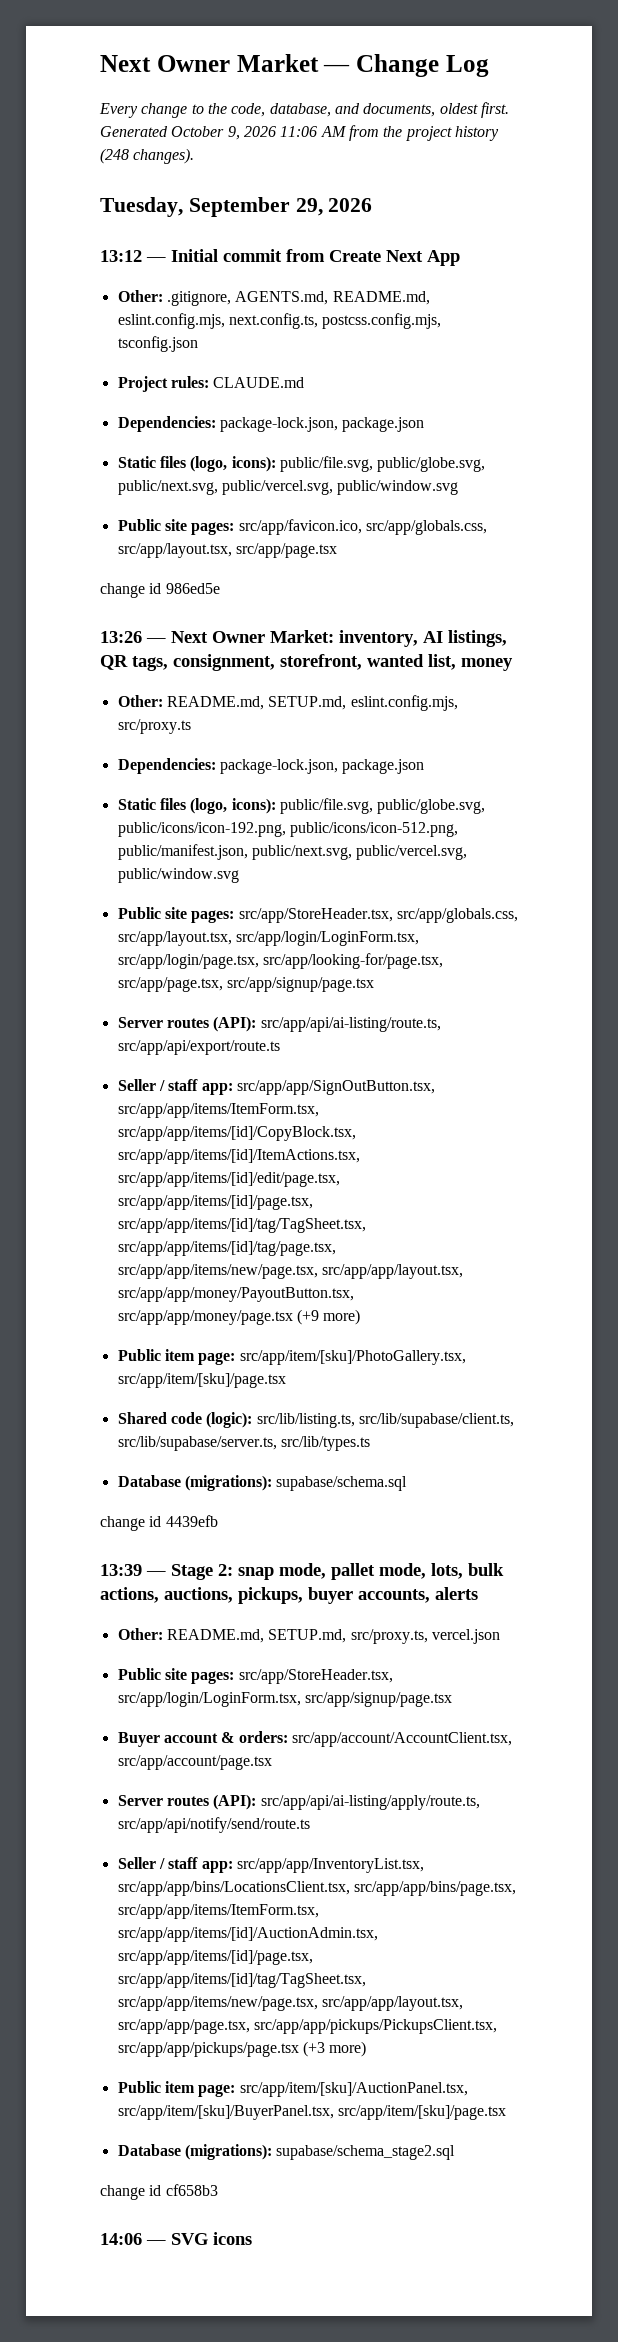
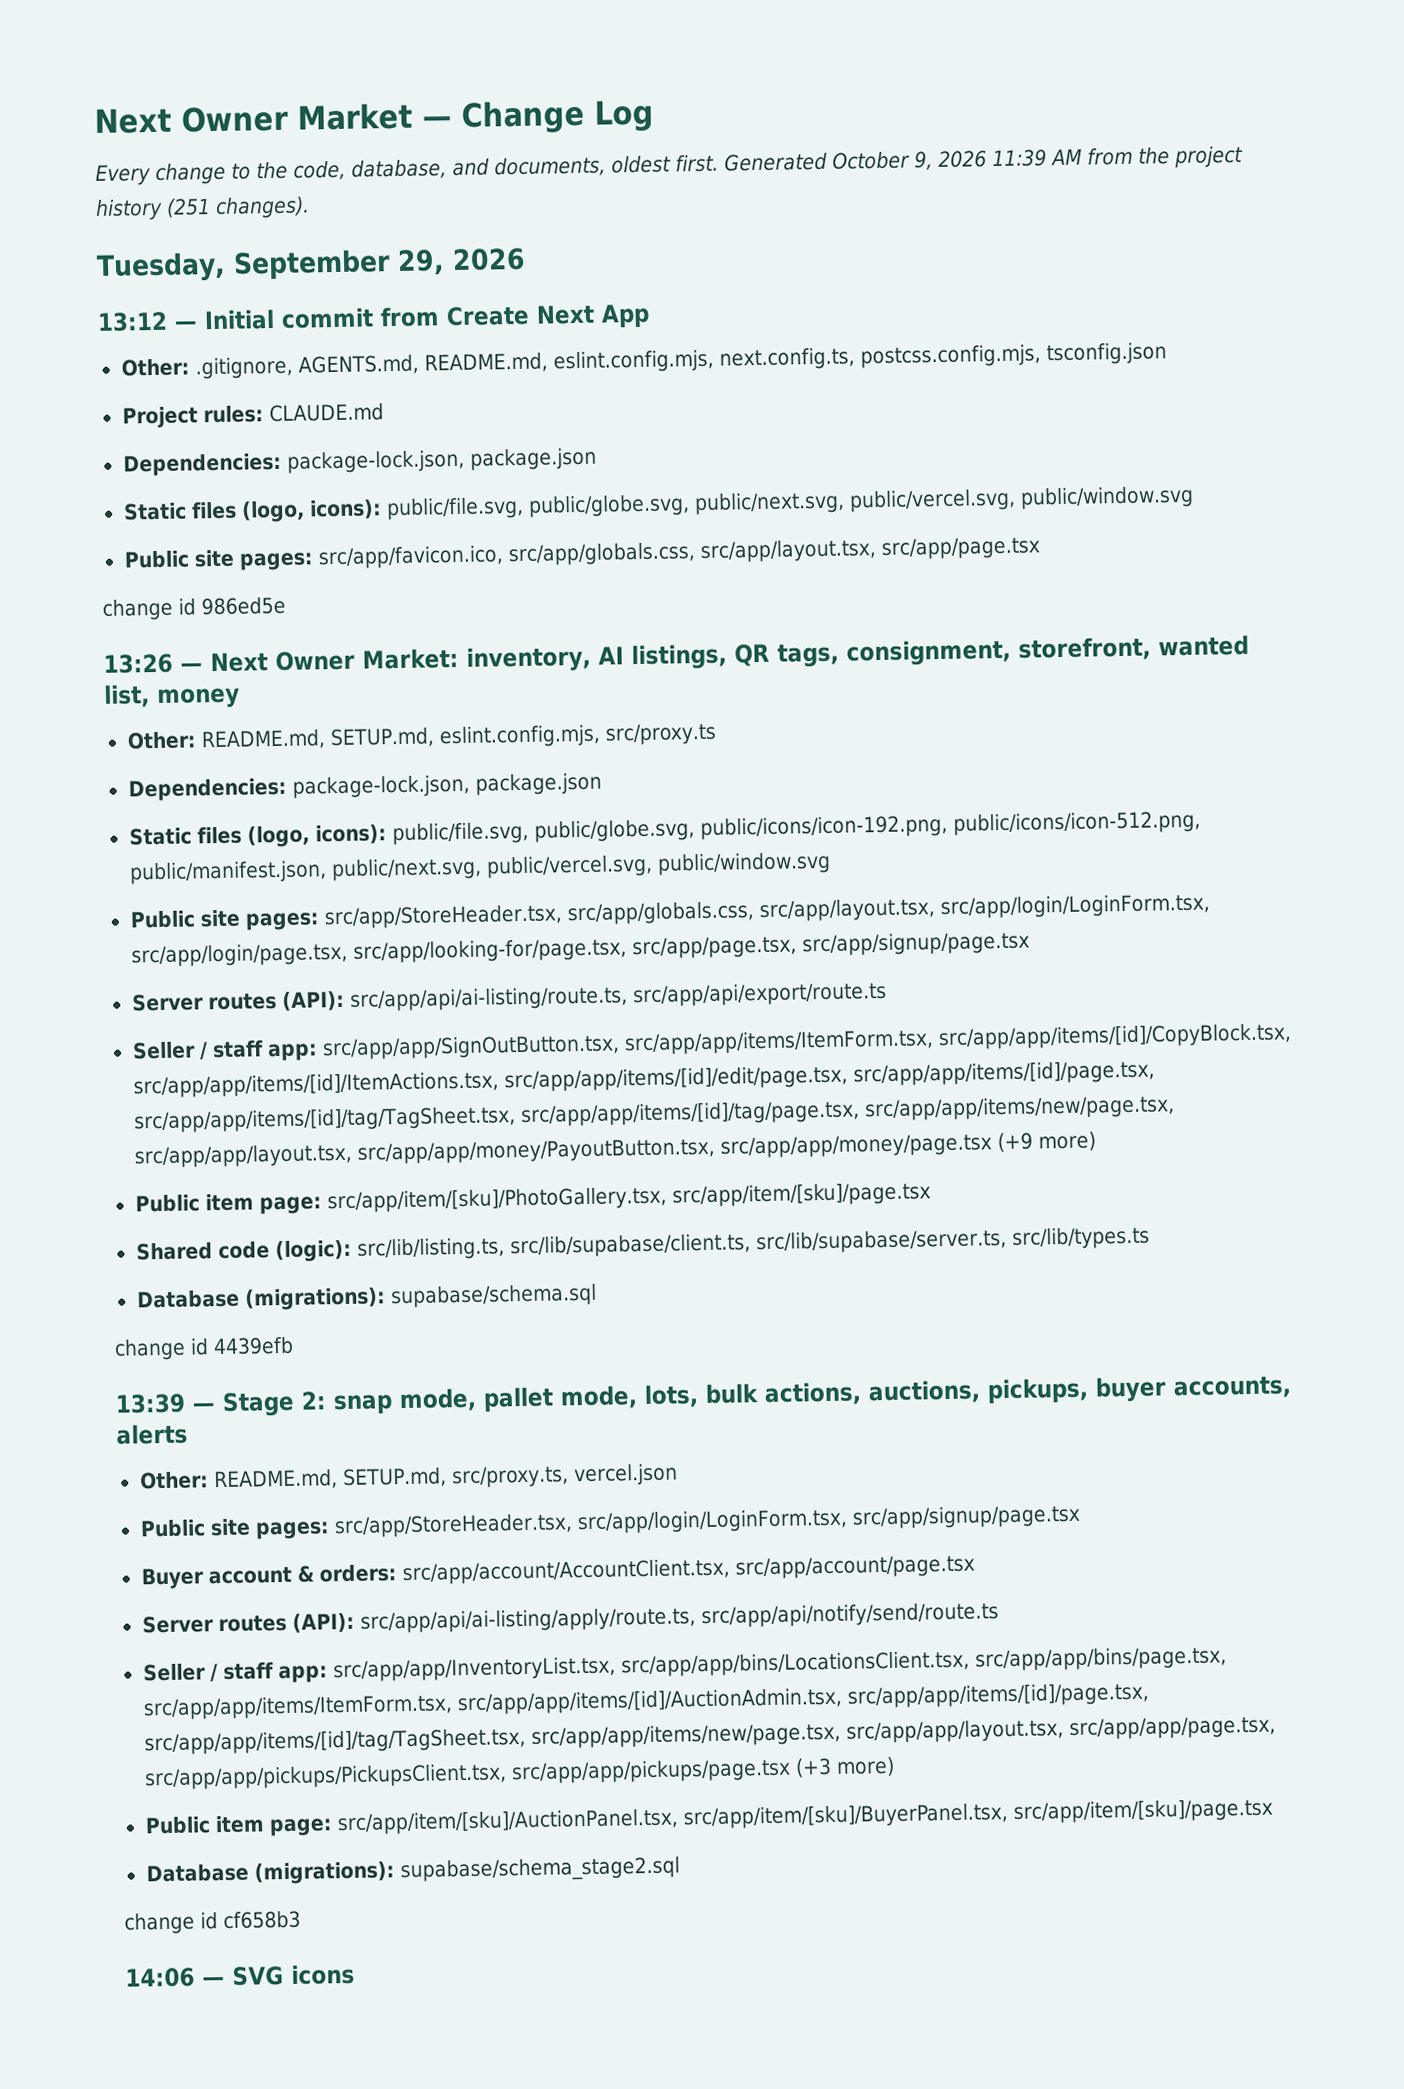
- Generated October 9, 2026 11:06 AM from the project history (248 changes).
+ Generated October 9, 2026 11:39 AM from the project history (251 changes).

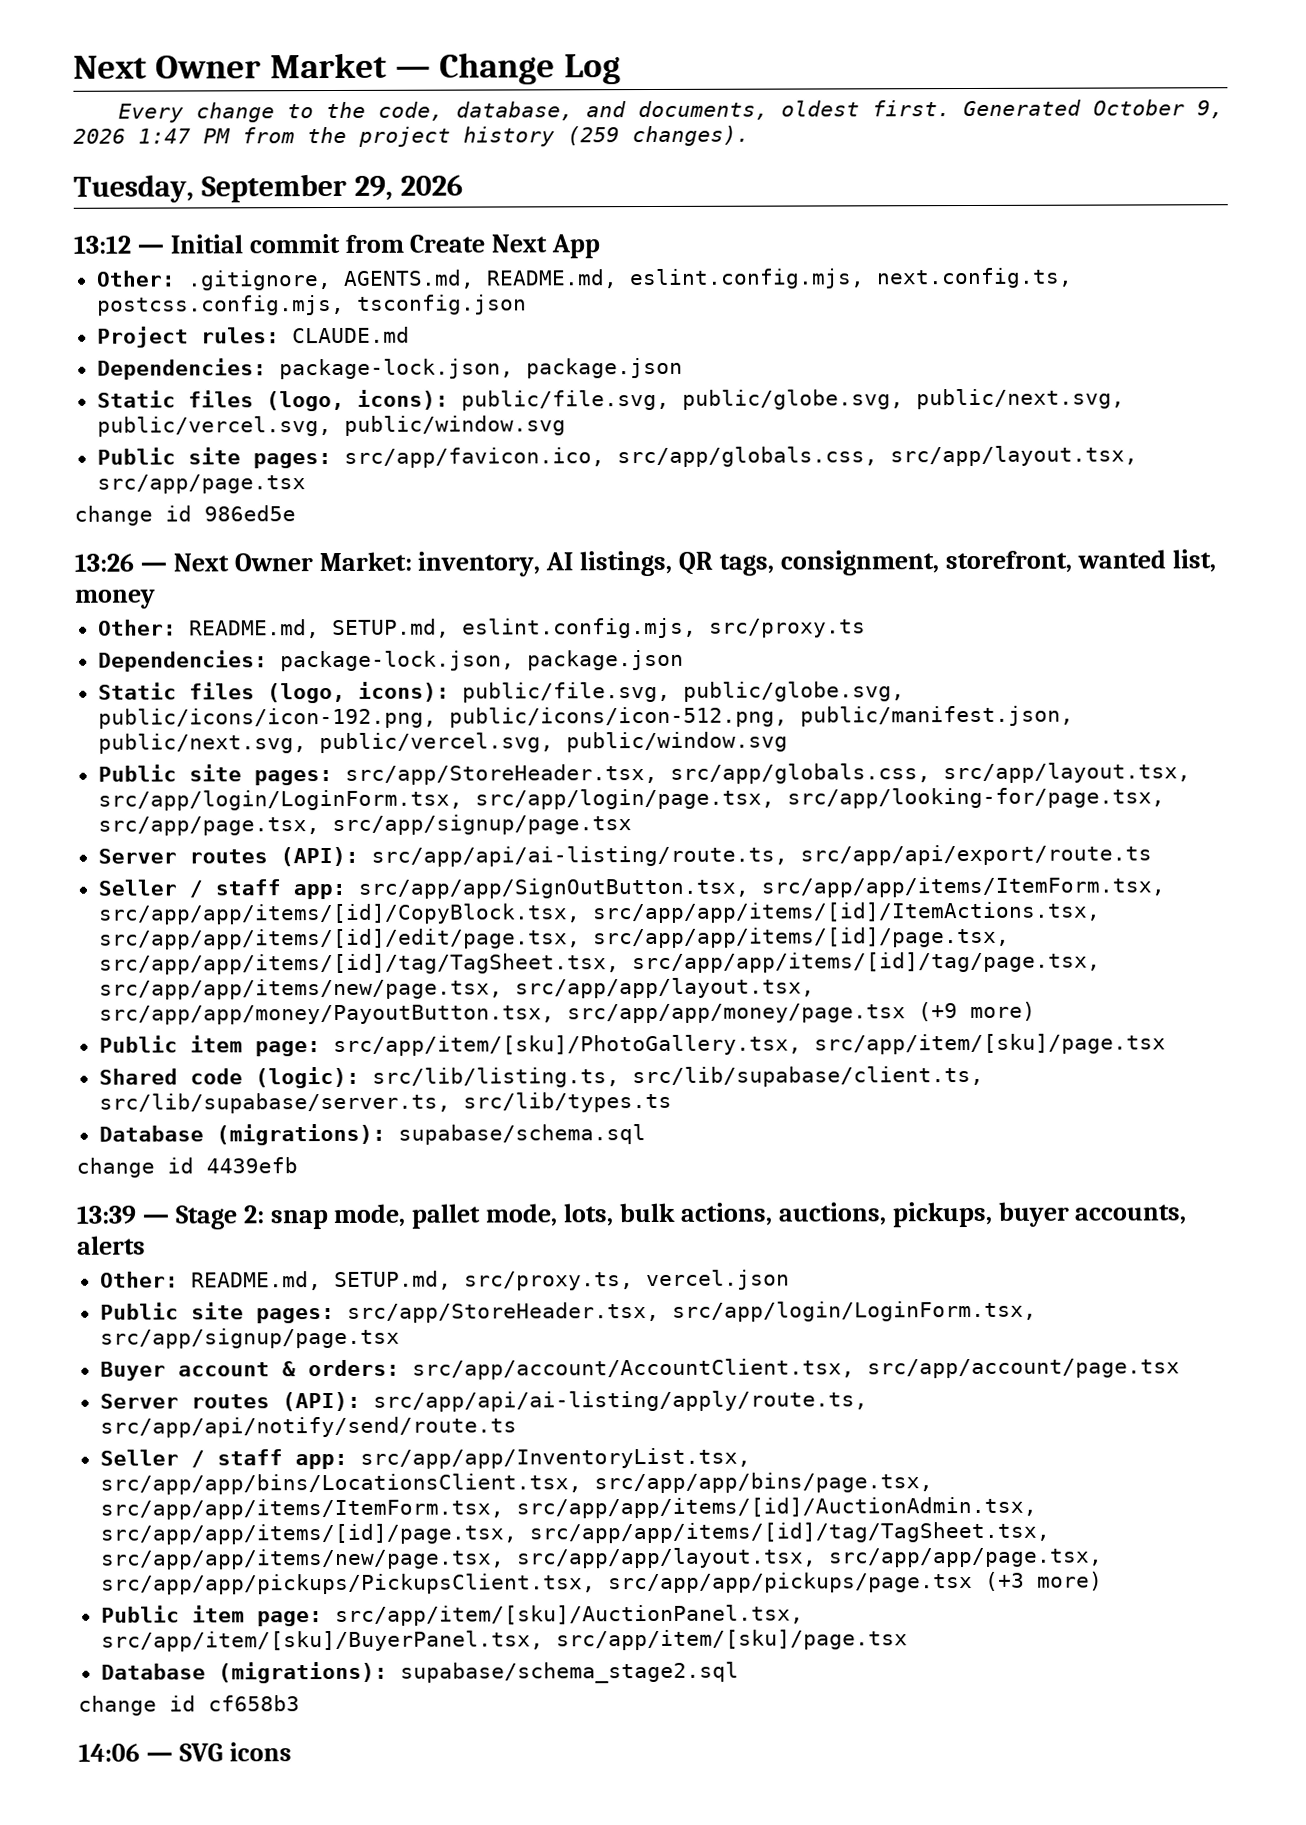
- Generated October 9, 2026 11:39 AM from the project history (251 changes).
+ Generated October 9, 2026 1:47 PM from the project history (259 changes).

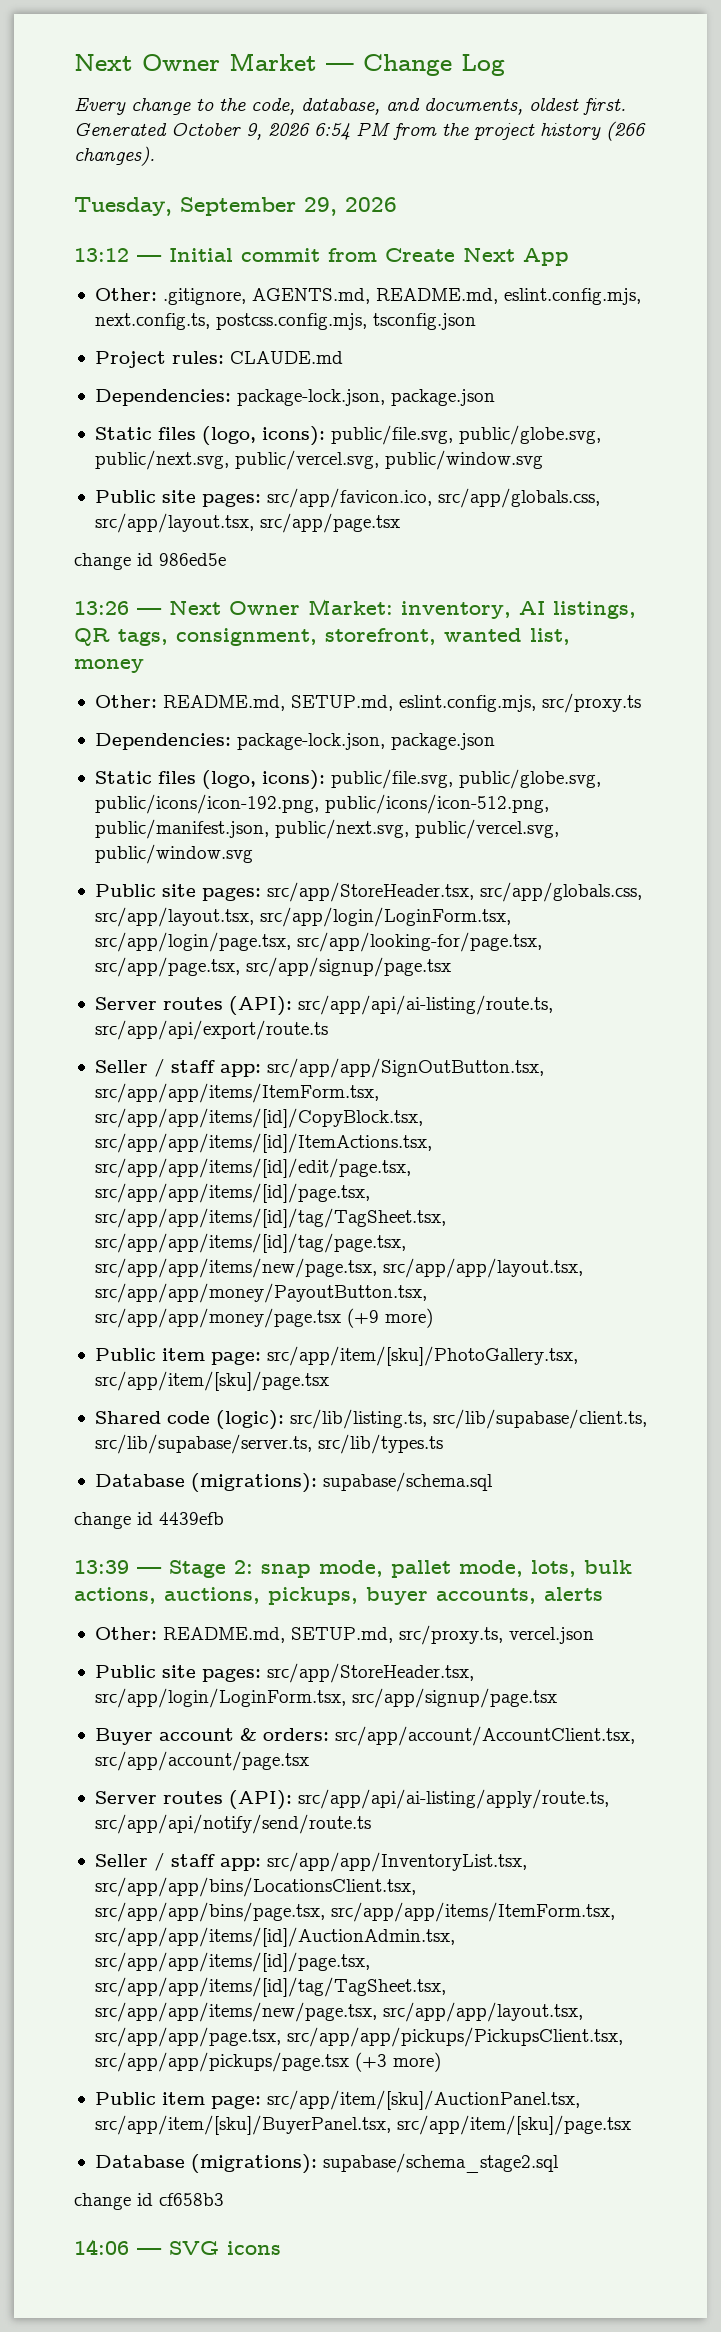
- Generated October 9, 2026 1:47 PM from the project history (259 changes).
+ Generated October 9, 2026 6:54 PM from the project history (266 changes).

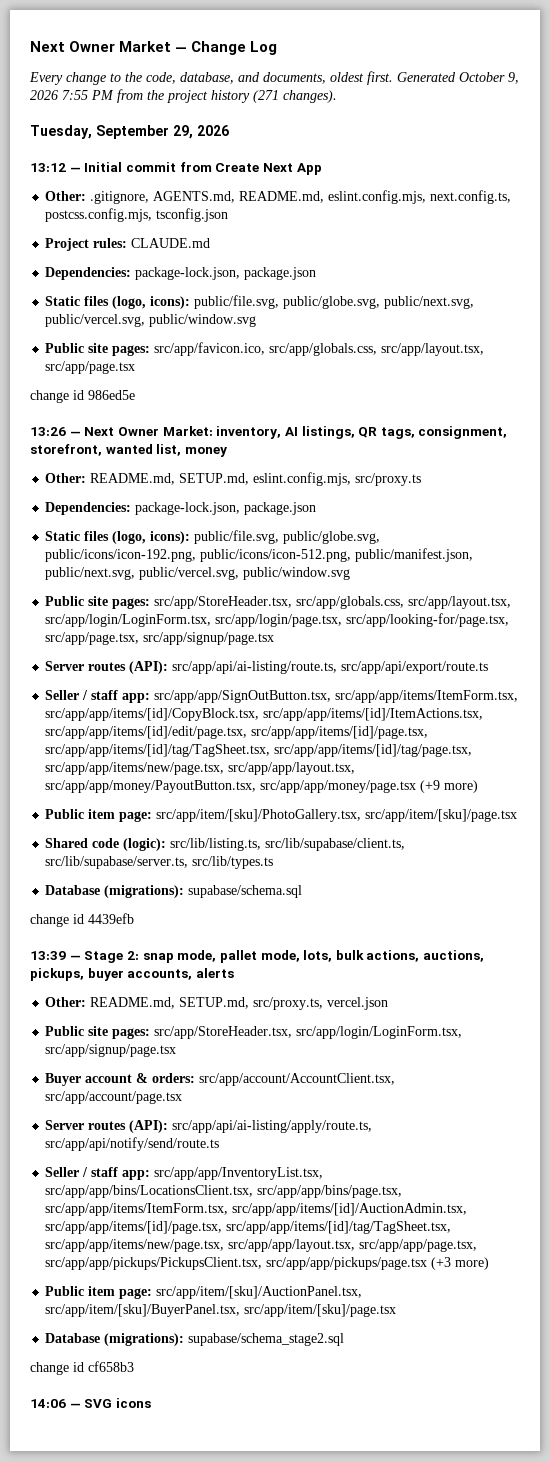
- Generated October 9, 2026 6:54 PM from the project history (266 changes).
+ Generated October 9, 2026 7:55 PM from the project history (271 changes).

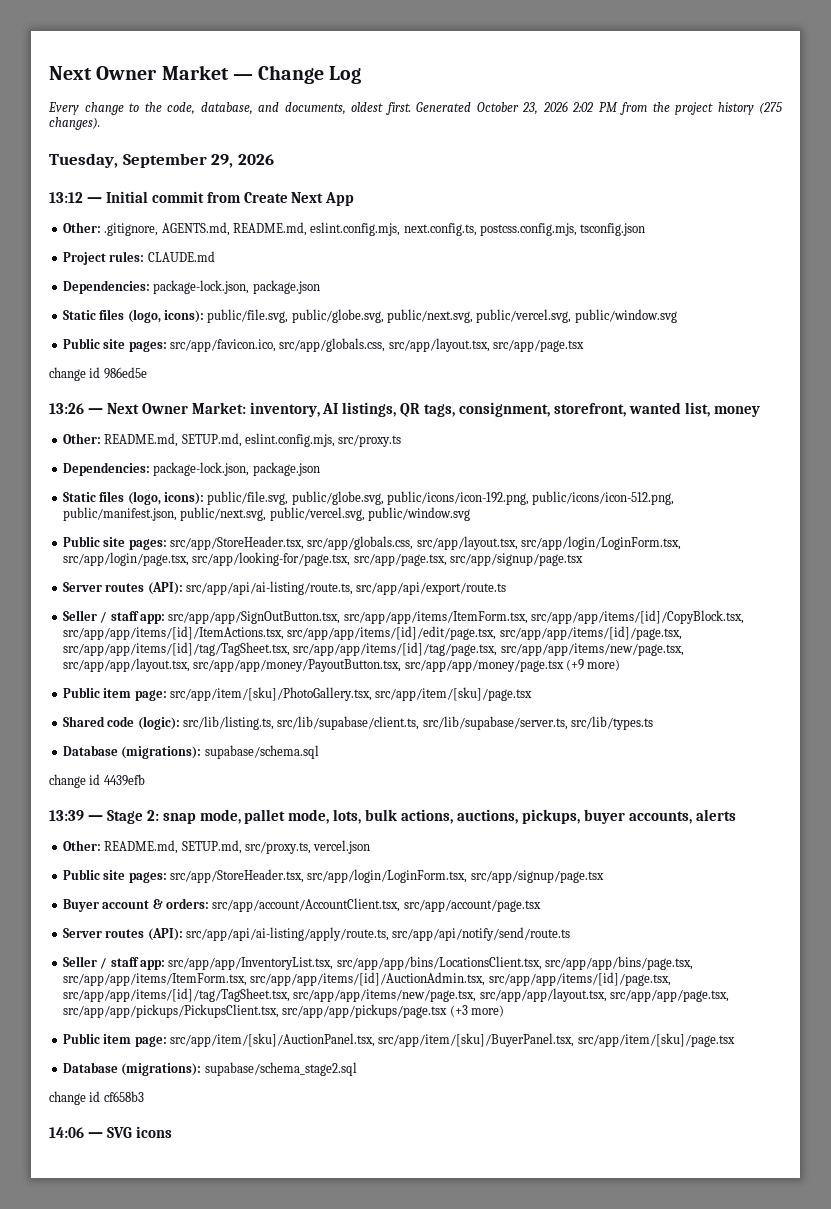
- Generated October 9, 2026 7:55 PM from the project history (271 changes).
+ Generated October 23, 2026 2:02 PM from the project history (275 changes).

